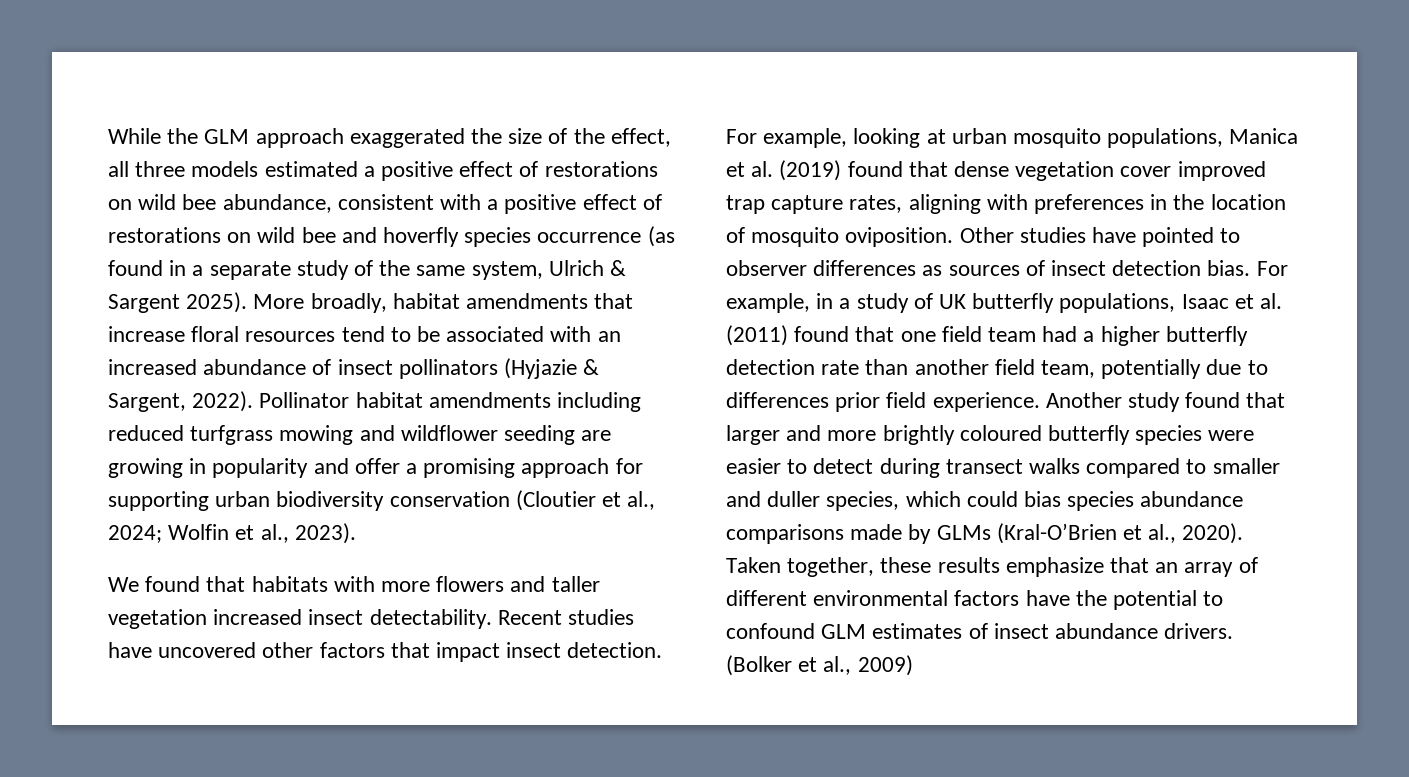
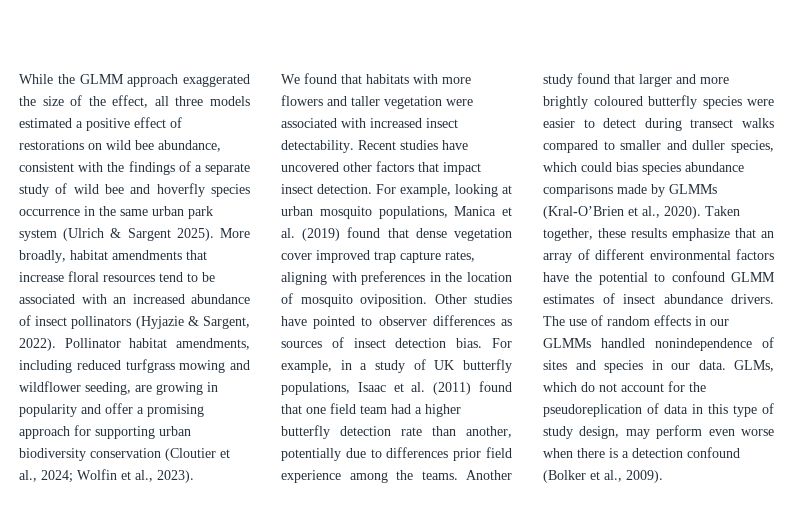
- While the GLM approach exaggerated the size of the effect, all three models estimated a positive effect of restorations on wild bee abundance, consistent with a positive effect of restorations on wild bee and hoverfly species occurrence (as found in a separate study of the same system, Ulrich & Sargent 2025).
+ While the GLMM approach exaggerated the size of the effect, all three models estimated a positive effect of restorations on wild bee abundance, consistent with the findings of a separate study of wild bee and hoverfly species occurrence in the same urban park system (Ulrich & Sargent 2025).
- Pollinator habitat amendments including reduced turfgrass mowing and wildflower seeding are growing in popularity and offer a promising approach for supporting urban biodiversity conservation (Cloutier et al., 2024; Wolfin et al., 2023).
+ Pollinator habitat amendments, including reduced turfgrass mowing and wildflower seeding, are growing in popularity and offer a promising approach for supporting urban biodiversity conservation (Cloutier et al., 2024; Wolfin et al., 2023).
- We found that habitats with more flowers and taller vegetation increased insect detectability.
+ We found that habitats with more flowers and taller vegetation were associated with increased insect detectability.
- For example, in a study of UK butterfly populations, Isaac et al. (2011) found that one field team had a higher butterfly detection rate than another field team, potentially due to differences prior field experience.
+ For example, in a study of UK butterfly populations, Isaac et al. (2011) found that one field team had a higher butterfly detection rate than another, potentially due to differences prior field experience among the teams.
- Another study found that larger and more brightly coloured butterfly species were easier to detect during transect walks compared to smaller and duller species, which could bias species abundance comparisons made by GLMs (Kral-O’Brien et al., 2020).
+ Another study found that larger and more brightly coloured butterfly species were easier to detect during transect walks compared to smaller and duller species, which could bias species abundance comparisons made by GLMMs (Kral-O’Brien et al., 2020).
- Taken together, these results emphasize that an array of different environmental factors have the potential to confound GLM estimates of insect abundance drivers.
+ Taken together, these results emphasize that an array of different environmental factors have the potential to confound GLMM estimates of insect abundance drivers.
- (Bolker et al., 2009)
+ The use of random effects in our GLMMs handled nonindependence of sites and species in our data. GLMs, which do not account for the pseudoreplication of data in this type of study design, may perform even worse when there is a detection confound (Bolker et al., 2009).

